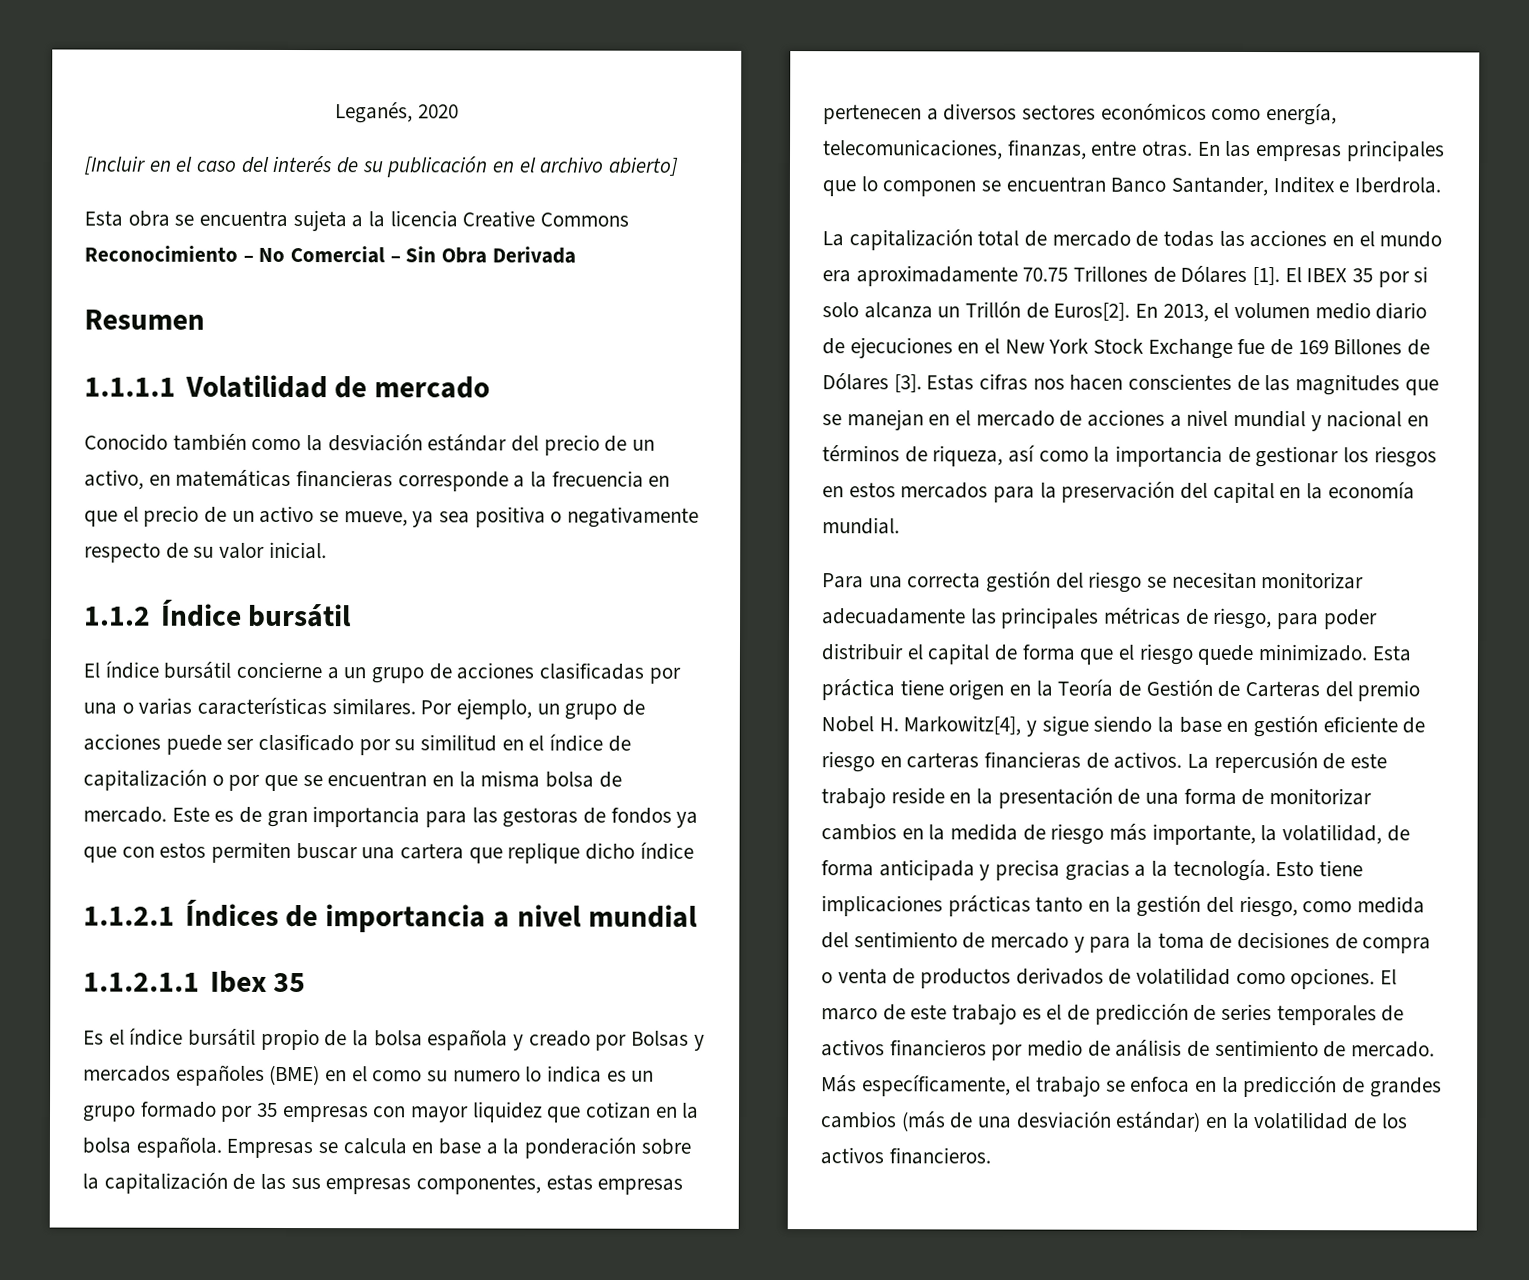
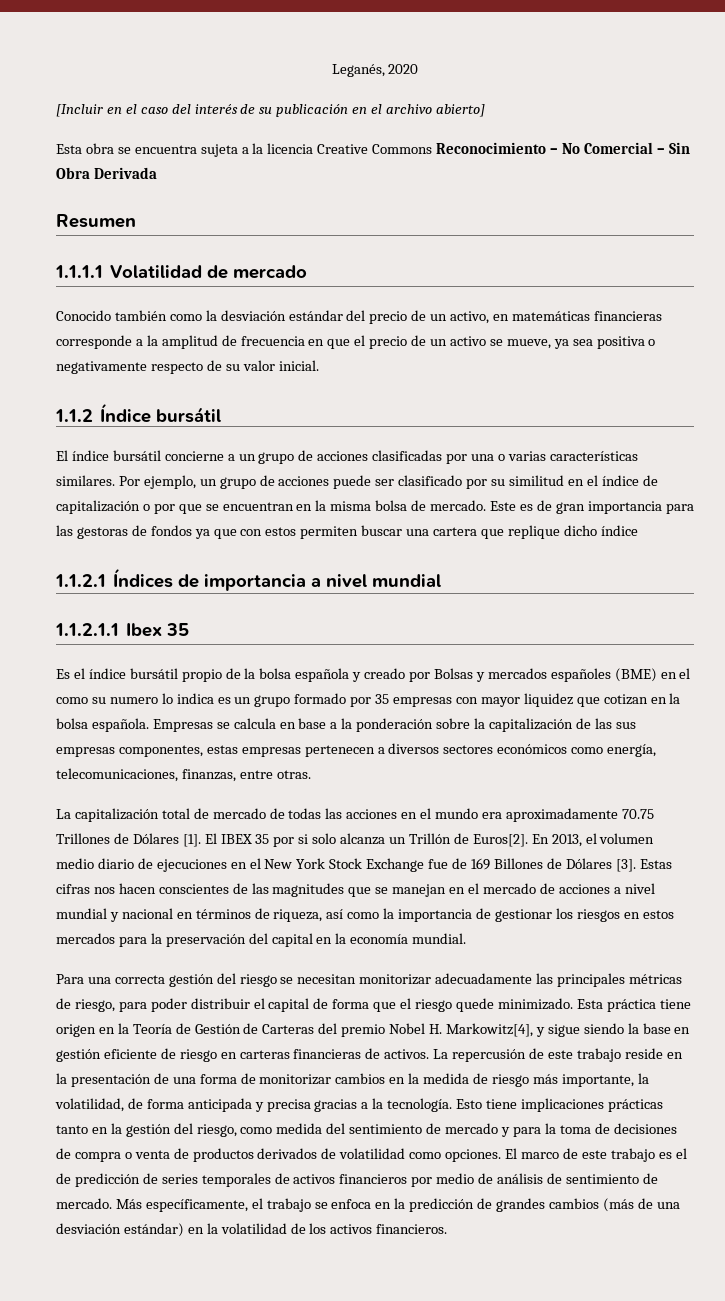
- Conocido también como la desviación estándar del precio de un activo, en matemáticas financieras corresponde a la frecuencia en que el precio de un activo se mueve, ya sea positiva o negativamente respecto de su valor inicial.
+ Conocido también como la desviación estándar del precio de un activo, en matemáticas financieras corresponde a la amplitud de frecuencia en que el precio de un activo se mueve, ya sea positiva o negativamente respecto de su valor inicial.
- En las empresas principales que lo componen se encuentran Banco Santander, Inditex e Iberdrola.

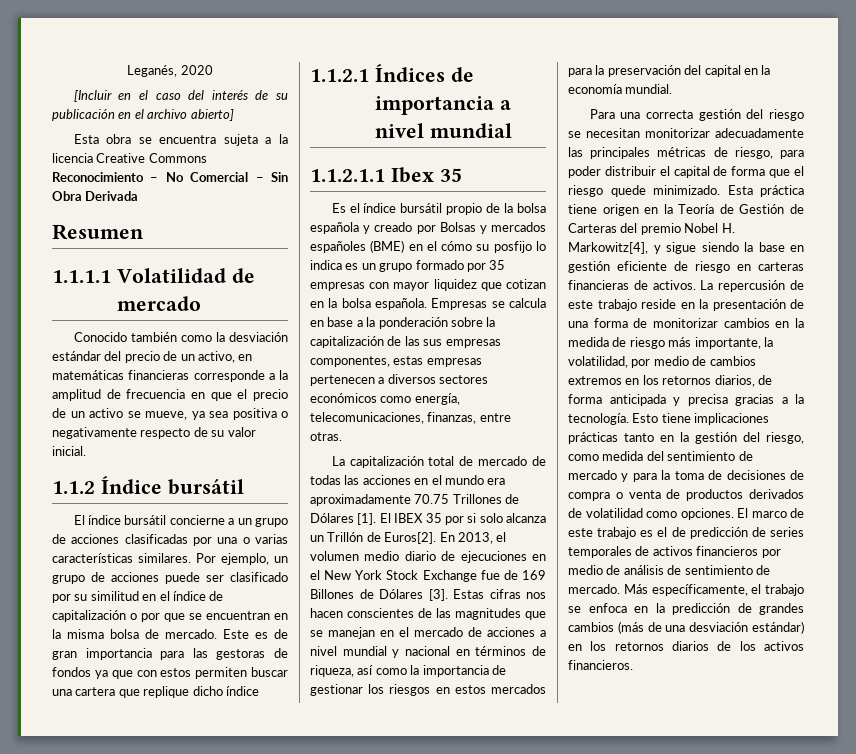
- Es el índice bursátil propio de la bolsa española y creado por Bolsas y mercados españoles (BME) en el como su numero lo indica es un grupo formado por 35 empresas con mayor liquidez que cotizan en la bolsa española.
+ Es el índice bursátil propio de la bolsa española y creado por Bolsas y mercados españoles (BME) en el cómo su posfijo lo indica es un grupo formado por 35 empresas con mayor liquidez que cotizan en la bolsa española.
- La repercusión de este trabajo reside en la presentación de una forma de monitorizar cambios en la medida de riesgo más importante, la volatilidad, de forma anticipada y precisa gracias a la tecnología.
+ La repercusión de este trabajo reside en la presentación de una forma de monitorizar cambios en la medida de riesgo más importante, la volatilidad, por medio de cambios extremos en los retornos diarios, de forma anticipada y precisa gracias a la tecnología.
- Más específicamente, el trabajo se enfoca en la predicción de grandes cambios (más de una desviación estándar) en la volatilidad de los activos financieros.
+ Más específicamente, el trabajo se enfoca en la predicción de grandes cambios (más de una desviación estándar) en los retornos diarios de los activos financieros.

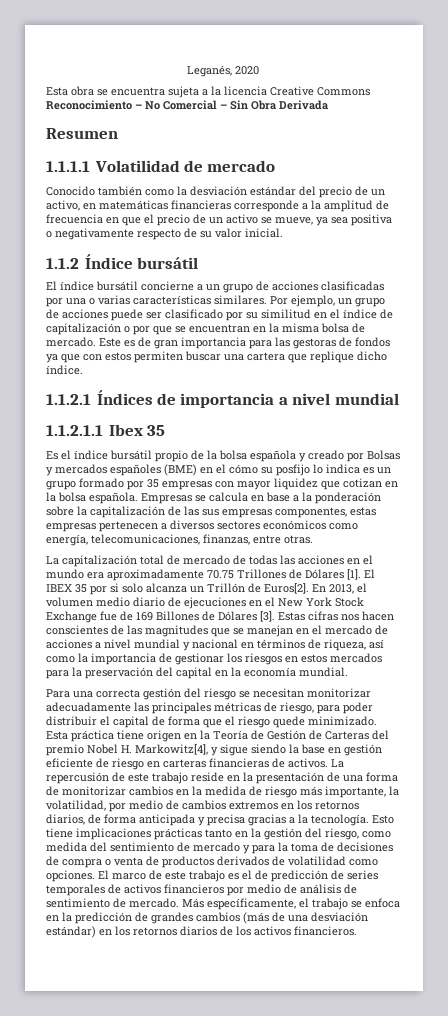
- [Incluir en el caso del interés de su publicación en el archivo abierto]
- Este es de gran importancia para las gestoras de fondos ya que con estos permiten buscar una cartera que replique dicho índice
+ Este es de gran importancia para las gestoras de fondos ya que con estos permiten buscar una cartera que replique dicho índice.

